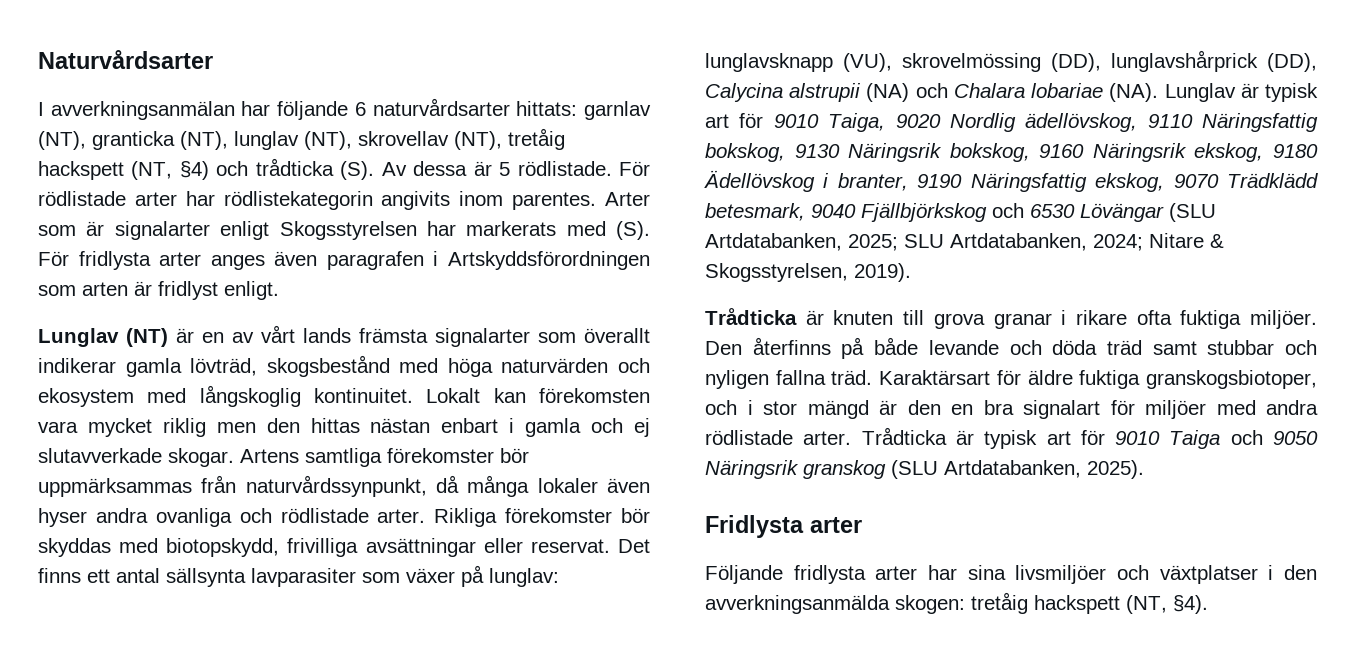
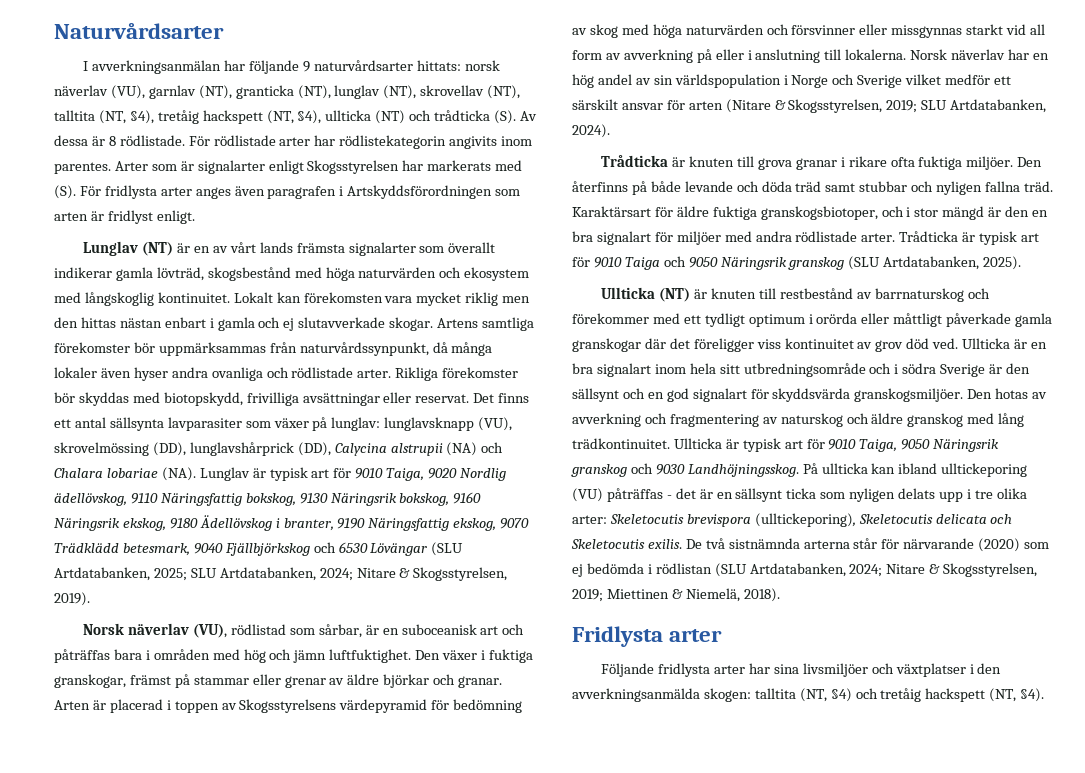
- I avverkningsanmälan har följande 6 naturvårdsarter hittats: garnlav (NT), granticka (NT), lunglav (NT), skrovellav (NT), tretåig hackspett (NT, §4) och trådticka (S). Av dessa är 5 rödlistade.
+ I avverkningsanmälan har följande 9 naturvårdsarter hittats: norsk näverlav (VU), garnlav (NT), granticka (NT), lunglav (NT), skrovellav (NT), talltita (NT, §4), tretåig hackspett (NT, §4), ullticka (NT) och trådticka (S). Av dessa är 8 rödlistade.
+ Norsk näverlav (VU), rödlistad som sårbar, är en suboceanisk art och påträffas bara i områden med hög och jämn luftfuktighet. Den växer i fuktiga granskogar, främst på stammar eller grenar av äldre björkar och granar. Arten är placerad i toppen av Skogsstyrelsens värdepyramid för bedömning av skog med höga naturvärden och försvinner eller missgynnas starkt vid all form av avverkning på eller i anslutning till lokalerna. Norsk näverlav har en hög andel av sin världspopulation i Norge och Sverige vilket medför ett särskilt ansvar för arten (Nitare & Skogsstyrelsen, 2019; SLU Artdatabanken, 2024).
+ Ullticka (NT) är knuten till restbestånd av barrnaturskog och förekommer med ett tydligt optimum i orörda eller måttligt påverkade gamla granskogar där det föreligger viss kontinuitet av grov död ved. Ullticka är en bra signalart inom hela sitt utbredningsområde och i södra Sverige är den sällsynt och en god signalart för skyddsvärda granskogsmiljöer. Den hotas av avverkning och fragmentering av naturskog och äldre granskog med lång trädkontinuitet. Ullticka är typisk art för 9010 Taiga, 9050 Näringsrik granskog och 9030 Landhöjningsskog. På ullticka kan ibland ulltickeporing (VU) påträffas - det är en sällsynt ticka som nyligen delats upp i tre olika arter: Skeletocutis brevispora (ulltickeporing), Skeletocutis delicata och Skeletocutis exilis. De två sistnämnda arterna står för närvarande (2020) som ej bedömda i rödlistan (SLU Artdatabanken, 2024; Nitare & Skogsstyrelsen, 2019; Miettinen & Niemelä, 2018).
- Följande fridlysta arter har sina livsmiljöer och växtplatser i den avverkningsanmälda skogen: tretåig hackspett (NT, §4).
+ Följande fridlysta arter har sina livsmiljöer och växtplatser i den avverkningsanmälda skogen: talltita (NT, §4) och tretåig hackspett (NT, §4).

